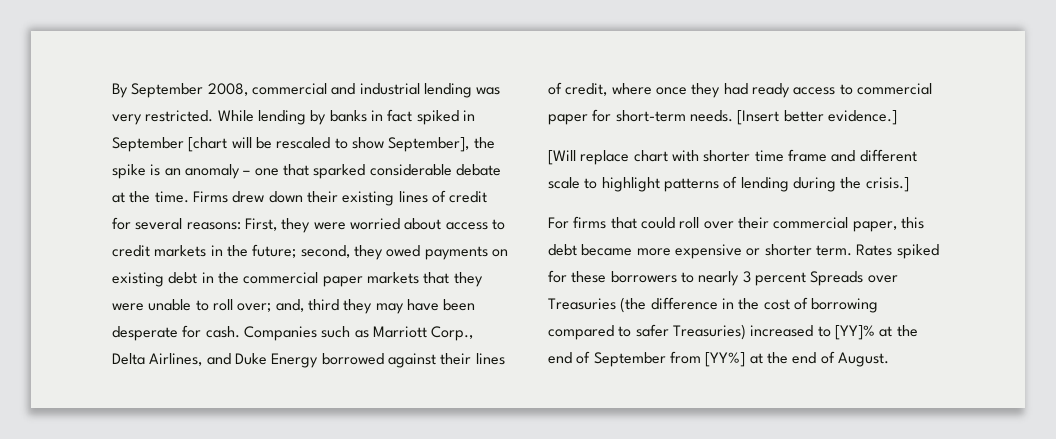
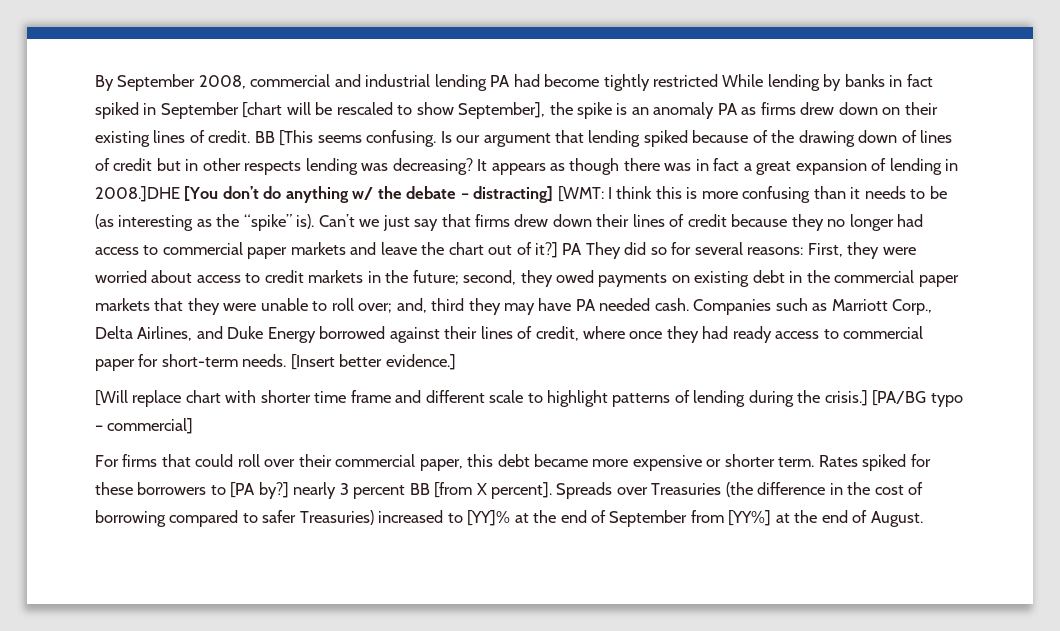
- By September 2008, commercial and industrial lending was very restricted. While lending by banks in fact spiked in September [chart will be rescaled to show September], the spike is an anomaly – one that sparked considerable debate at the time. Firms drew down their existing lines of credit for several reasons:
+ By September 2008, commercial and industrial lending PA had become tightly restricted While lending by banks in fact spiked in September [chart will be rescaled to show September], the spike is an anomaly PA as firms drew down on their existing lines of credit. BB [This seems confusing. Is our argument that lending spiked because of the drawing down of lines of credit but in other respects lending was decreasing? It appears as though there was in fact a great expansion of lending in 2008.]DHE [You don’t do anything w/ the debate – distracting] [WMT: I think this is more confusing than it needs to be (as interesting as the “spike” is). Can’t we just say that firms drew down their lines of credit because they no longer had access to commercial paper markets and leave the chart out of it?] PA They did so for several reasons:
- and, third they may have been desperate for cash.
+ and, third they may have PA needed cash.
+ [PA/BG typo – commercial]
- Rates spiked for these borrowers to nearly 3 percent Spreads over Treasuries (the difference in the cost of borrowing compared to safer Treasuries) increased to [YY]% at the end of September from [YY%] at the end of August.
+ Rates spiked for these borrowers to [PA by?] nearly 3 percent BB [from X percent]. Spreads over Treasuries (the difference in the cost of borrowing compared to safer Treasuries) increased to [YY]% at the end of September from [YY%] at the end of August.

